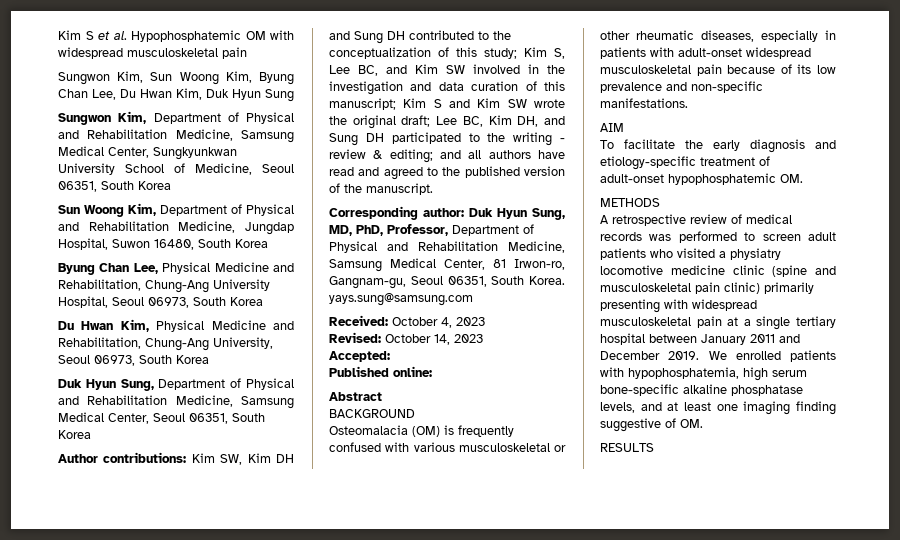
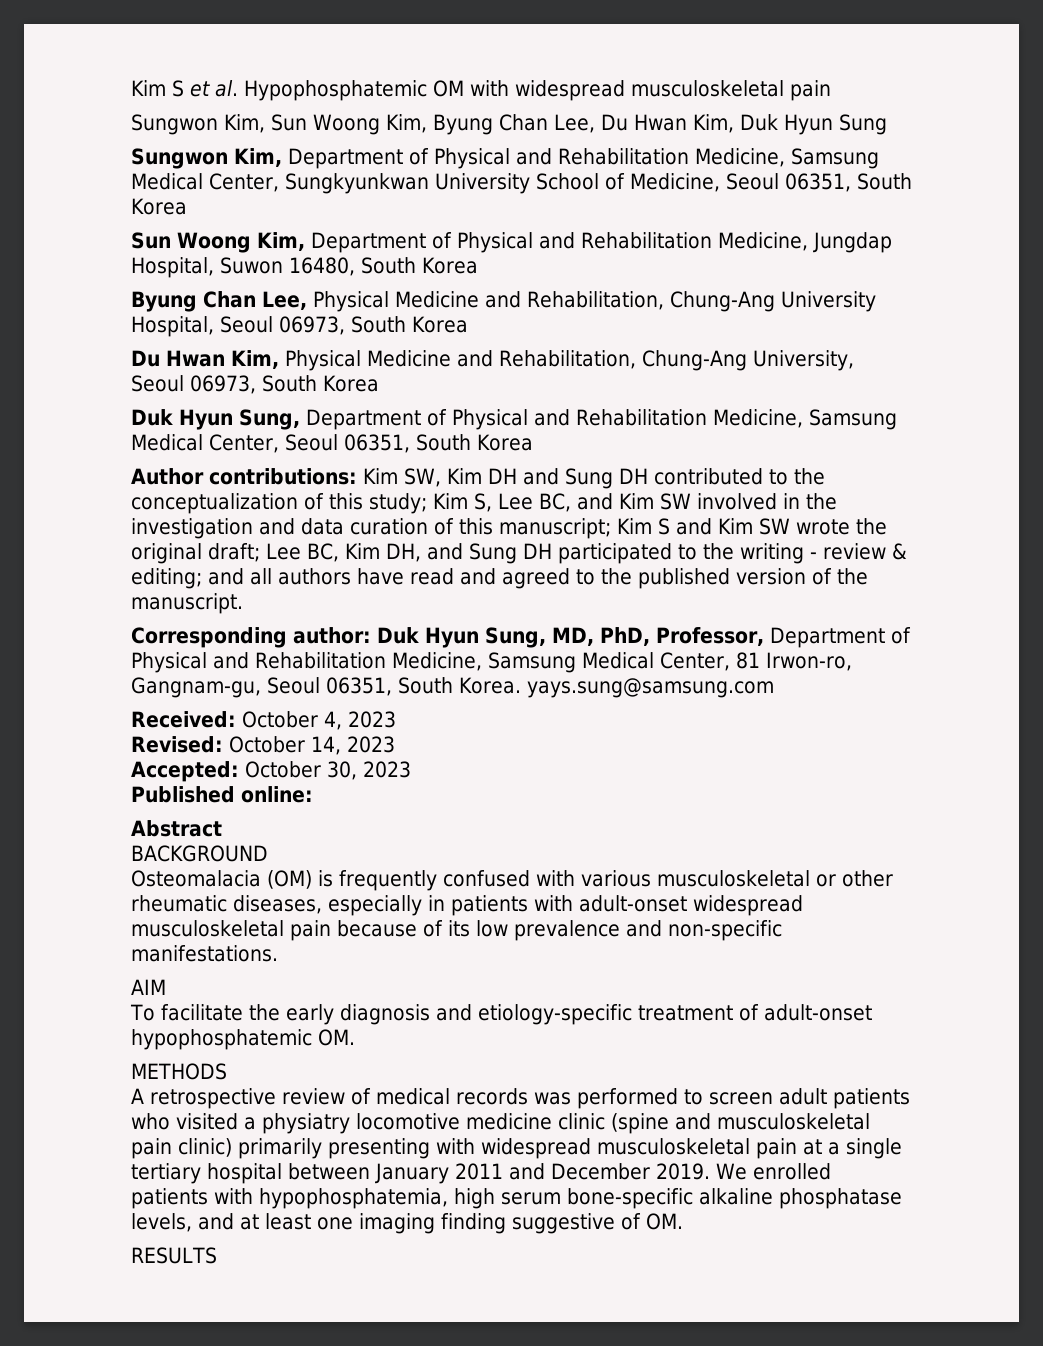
- Accepted:
+ Accepted: October 30, 2023

